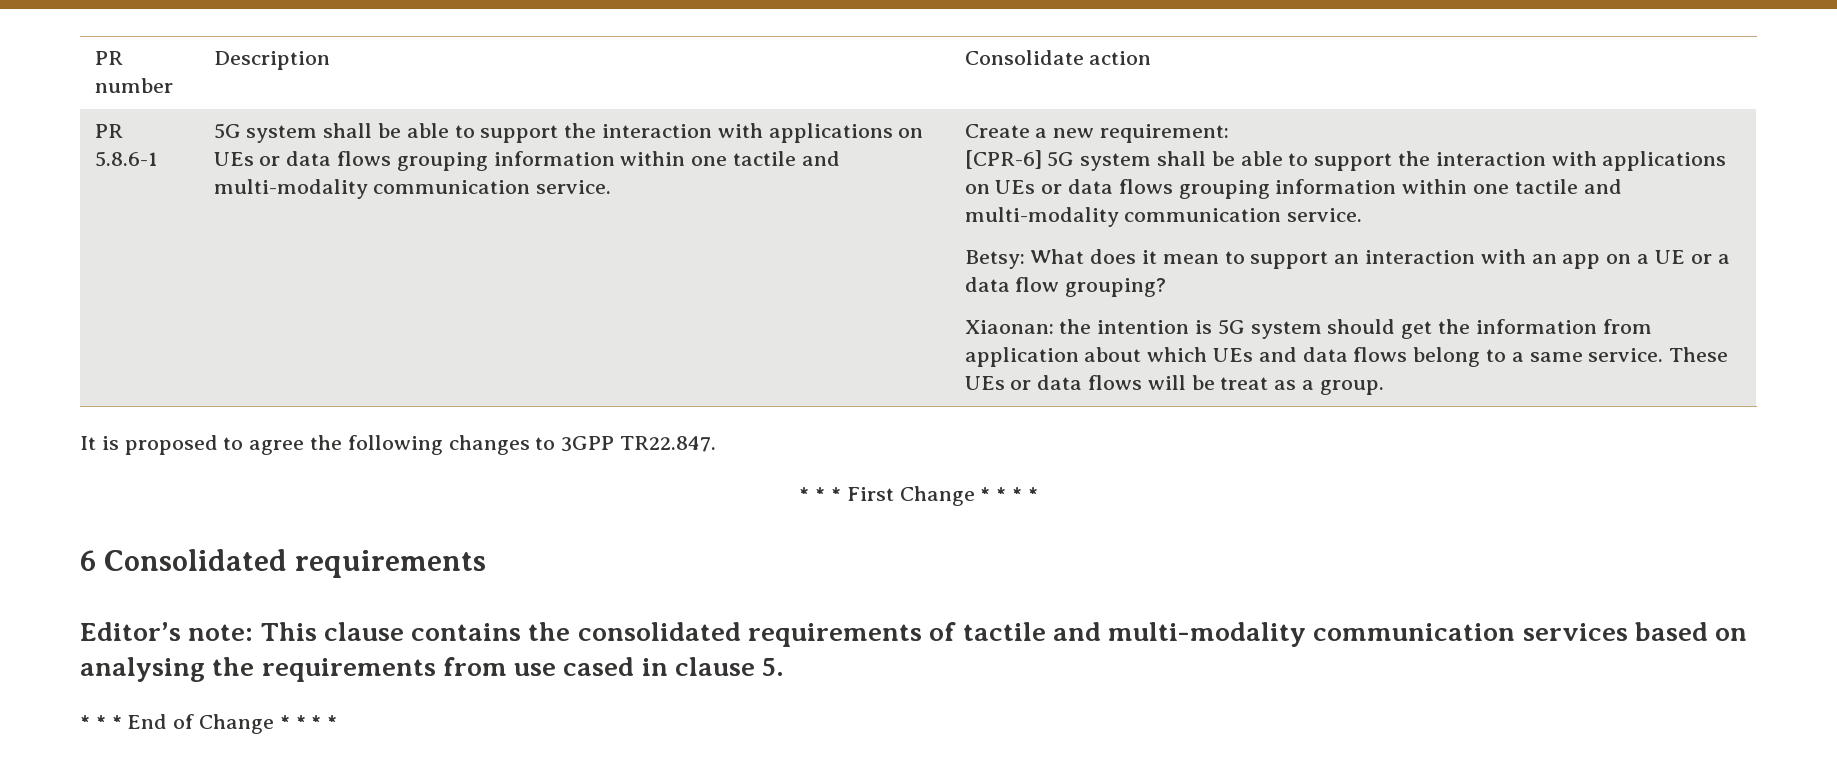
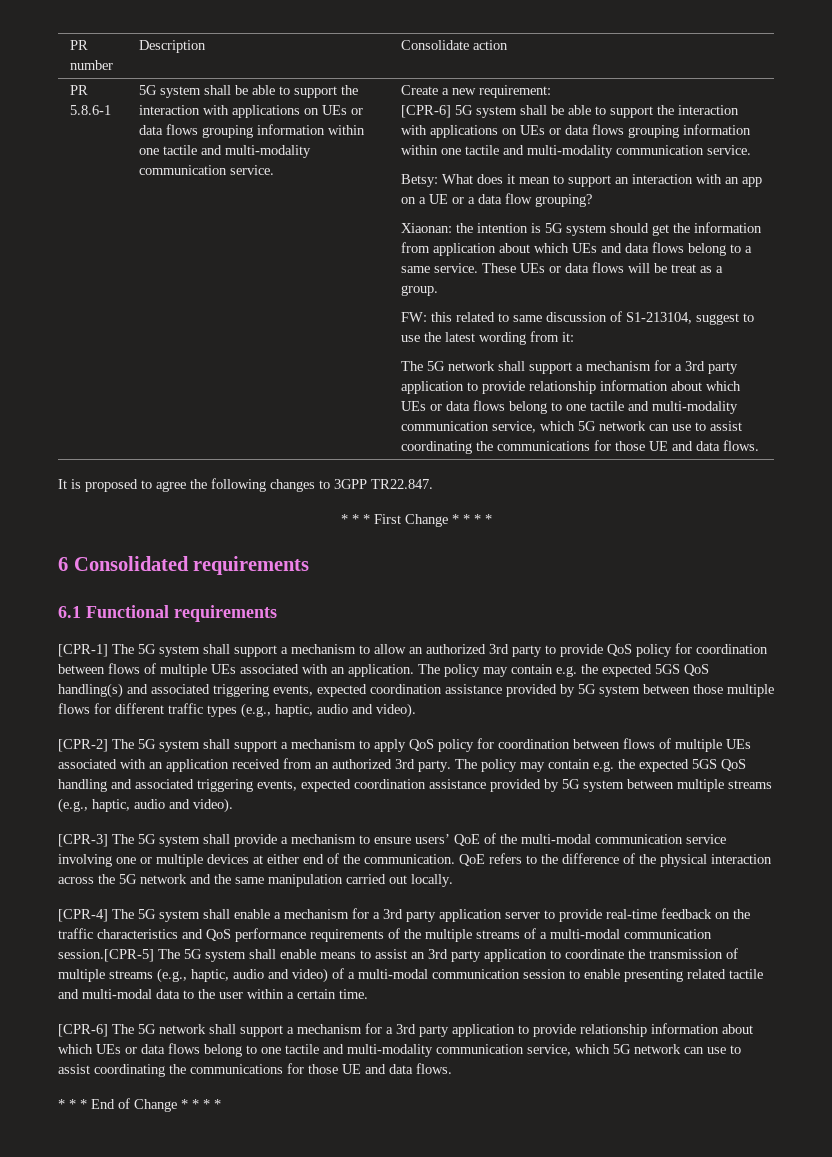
+ FW: this related to same discussion of S1-213104, suggest to use the latest wording from it:
+ The 5G network shall support a mechanism for a 3rd party application to provide relationship information about which UEs or data flows belong to one tactile and multi-modality communication service, which 5G network can use to assist coordinating the communications for those UE and data flows.
- Editor’s note: This clause contains the consolidated requirements of tactile and multi-modality communication services based on analysing the requirements from use cased in clause 5.
+ 6.1 Functional requirements
+ [CPR-1] The 5G system shall support a mechanism to allow an authorized 3rd party to provide QoS policy for coordination between flows of multiple UEs associated with an application. The policy may contain e.g. the expected 5GS QoS handling(s) and associated triggering events, expected coordination assistance provided by 5G system between those multiple flows for different traffic types (e.g., haptic, audio and video).
+ [CPR-2] The 5G system shall support a mechanism to apply QoS policy for coordination between flows of multiple UEs associated with an application received from an authorized 3rd party. The policy may contain e.g. the expected 5GS QoS handling and associated triggering events, expected coordination assistance provided by 5G system between multiple streams (e.g., haptic, audio and video).
+ [CPR-3] The 5G system shall provide a mechanism to ensure users’ QoE of the multi-modal communication service involving one or multiple devices at either end of the communication. QoE refers to the difference of the physical interaction across the 5G network and the same manipulation carried out locally.
+ [CPR-4] The 5G system shall enable a mechanism for a 3rd party application server to provide real-time feedback on the traffic characteristics and QoS performance requirements of the multiple streams of a multi-modal communication session.[CPR-5] The 5G system shall enable means to assist an 3rd party application to coordinate the transmission of multiple streams (e.g., haptic, audio and video) of a multi-modal communication session to enable presenting related tactile and multi-modal data to the user within a certain time.
+ [CPR-6] The 5G network shall support a mechanism for a 3rd party application to provide relationship information about which UEs or data flows belong to one tactile and multi-modality communication service, which 5G network can use to assist coordinating the communications for those UE and data flows.

